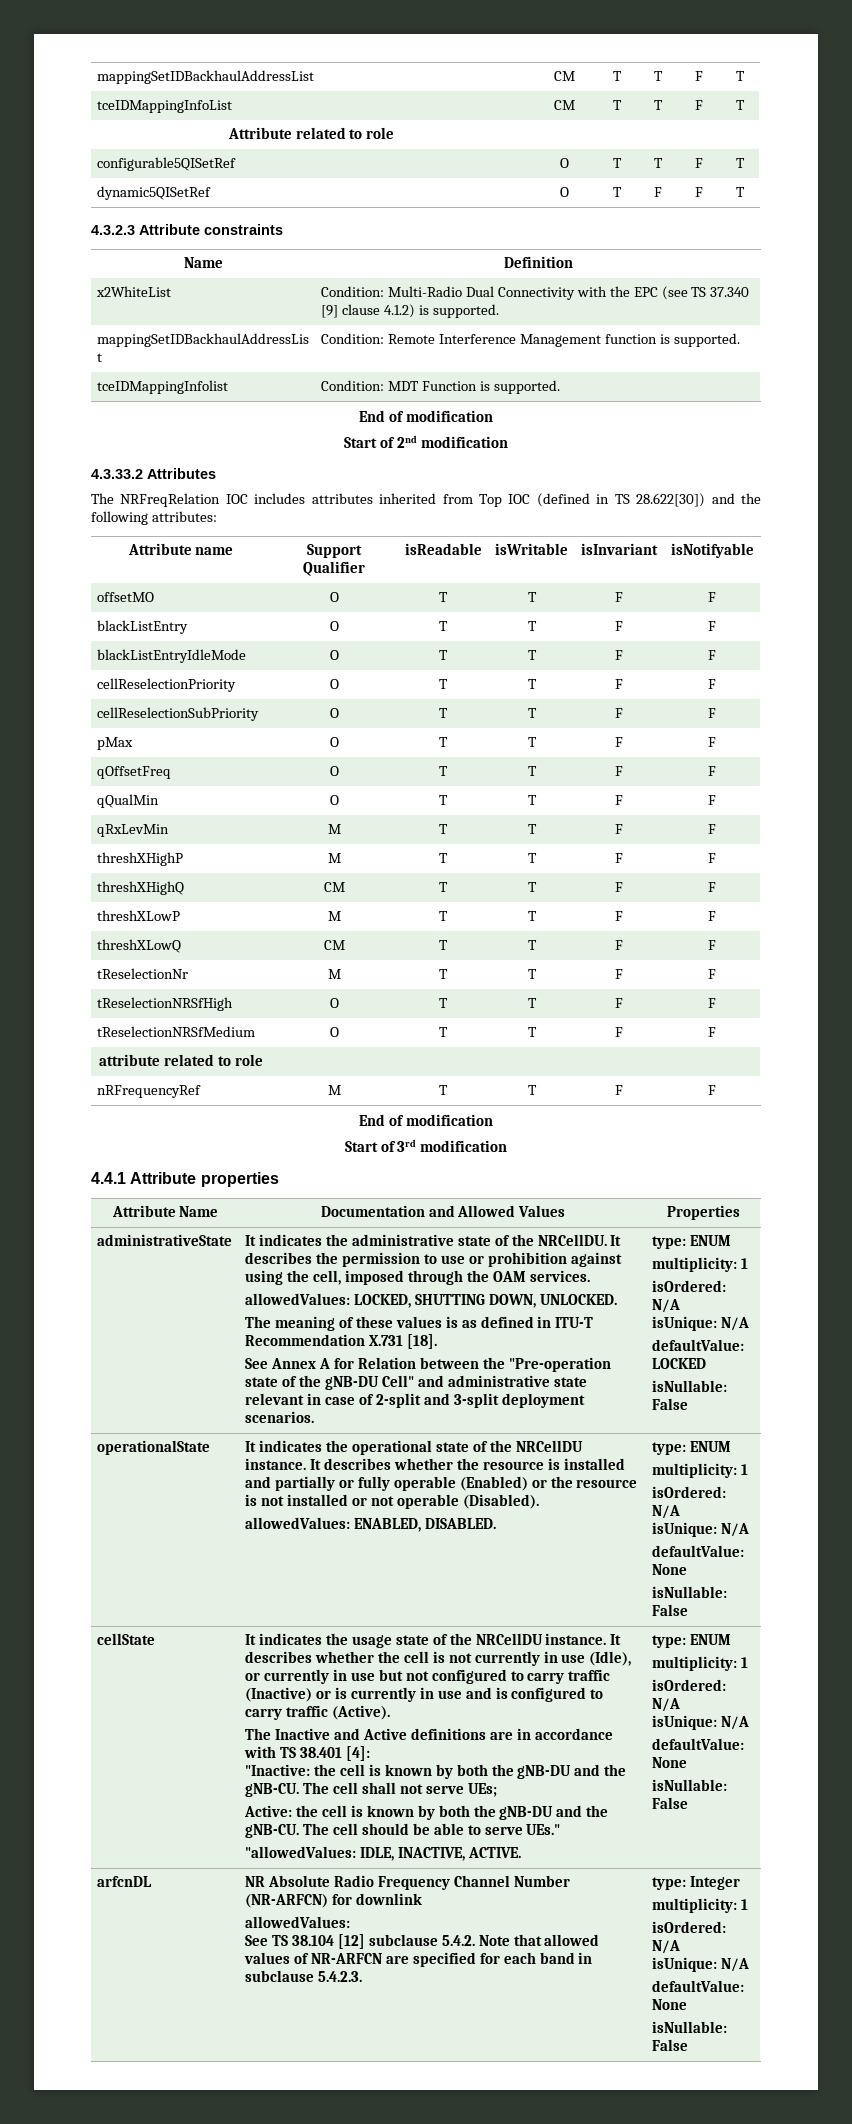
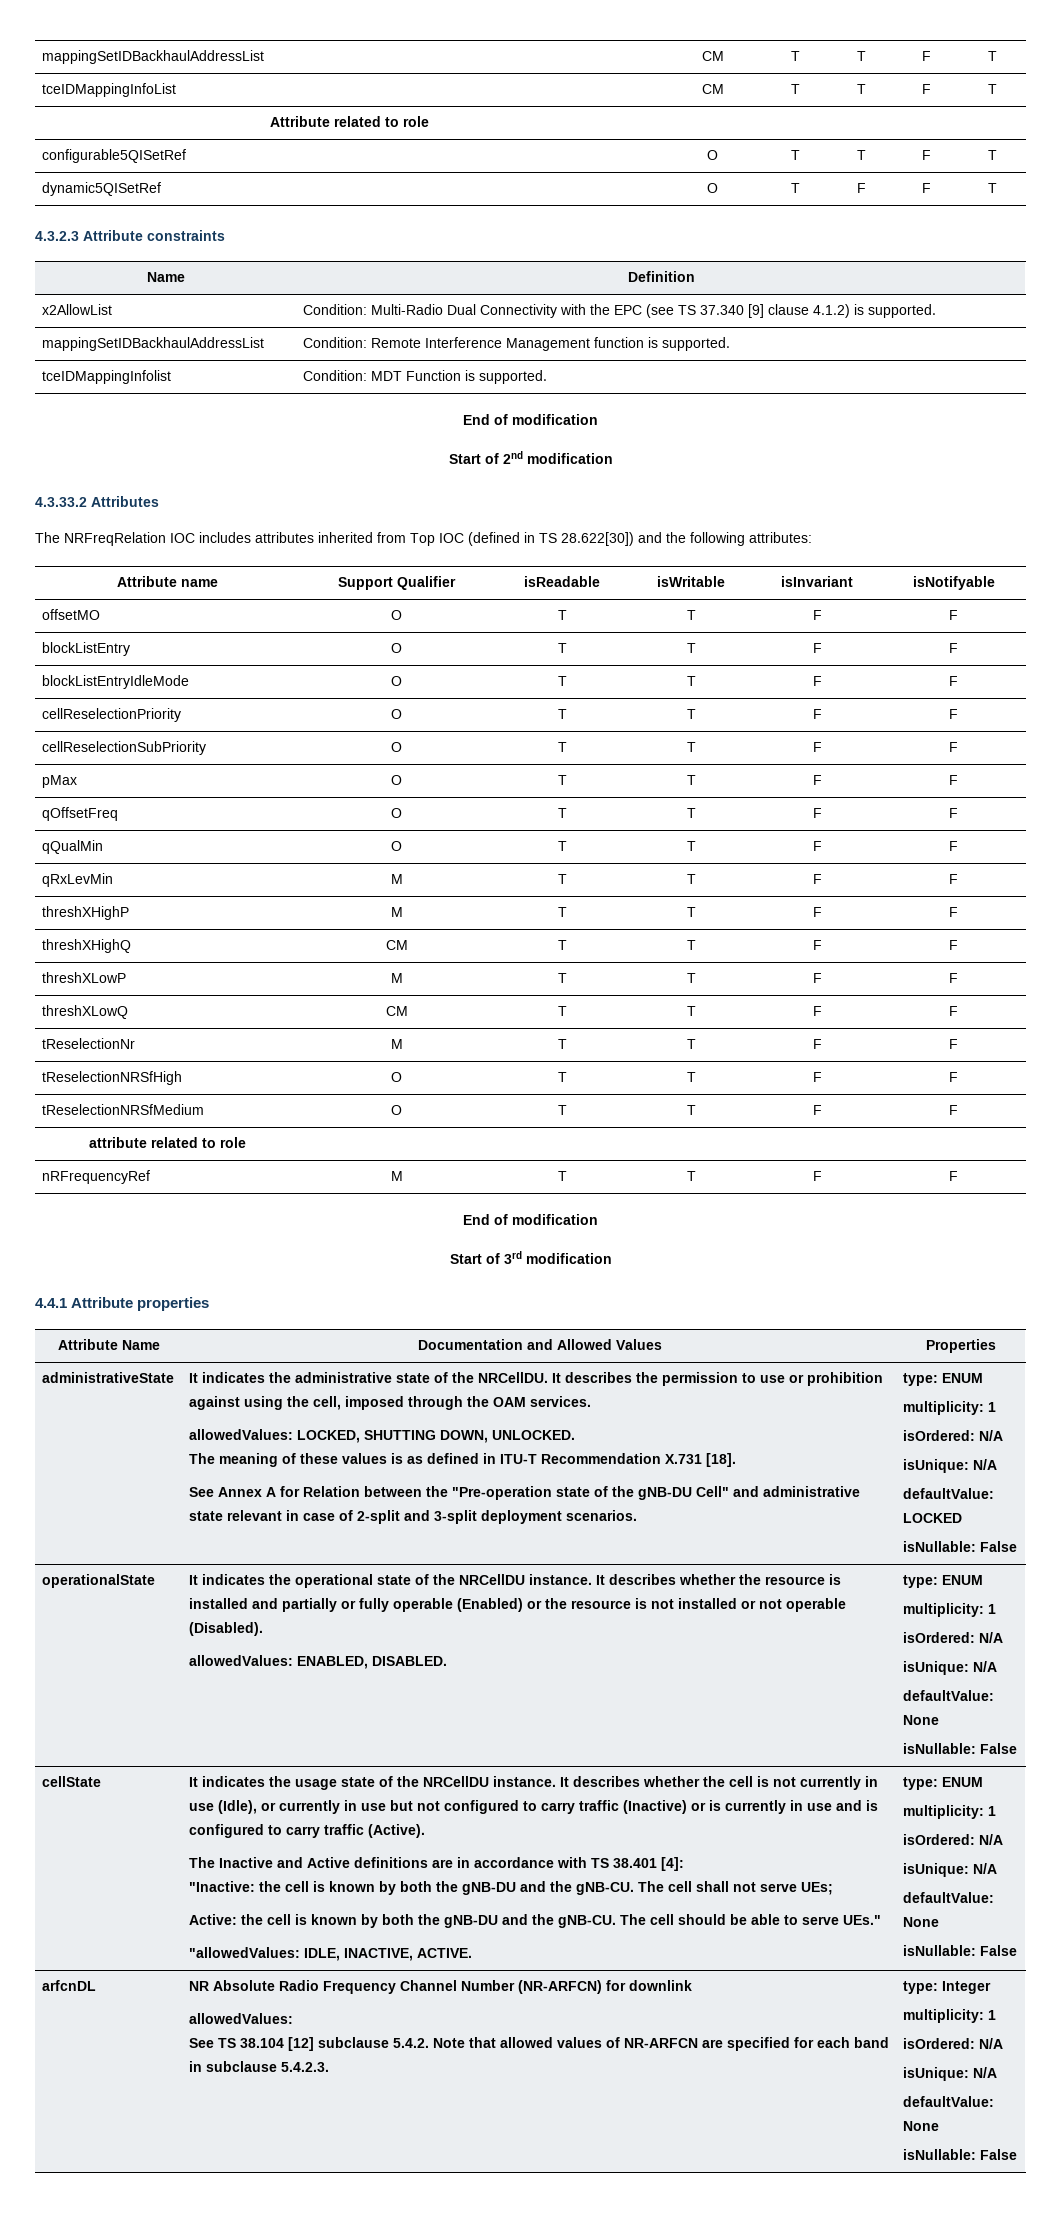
- x2WhiteList | Condition: Multi-Radio Dual Connectivity with the EPC (see TS 37.340 [9] clause 4.1.2) is supported.
+ x2AllowList | Condition: Multi-Radio Dual Connectivity with the EPC (see TS 37.340 [9] clause 4.1.2) is supported.
- blackListEntry | O | T | T | F | F
- blackListEntryIdleMode | O | T | T | F | F
+ blockListEntry | O | T | T | F | F
+ blockListEntryIdleMode | O | T | T | F | F

